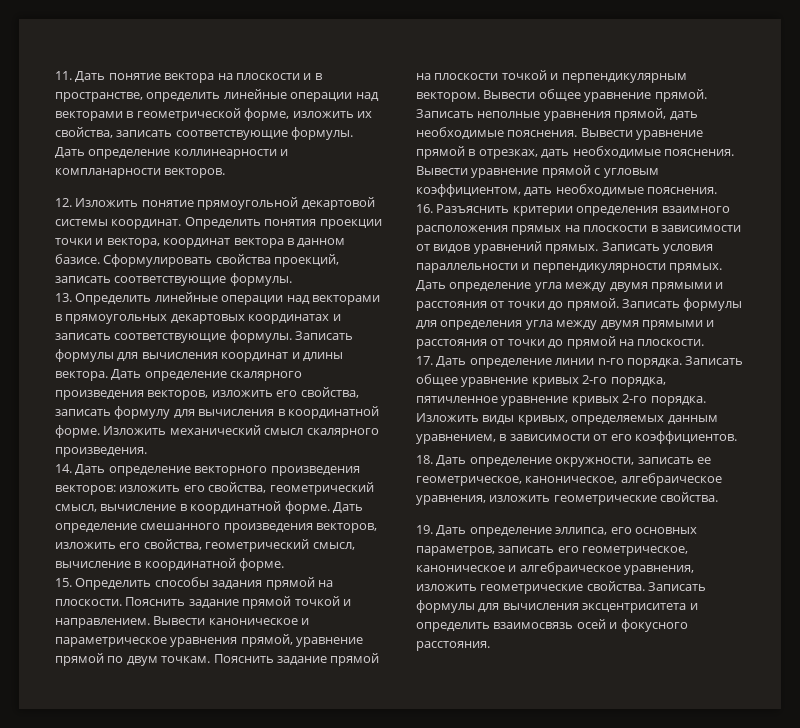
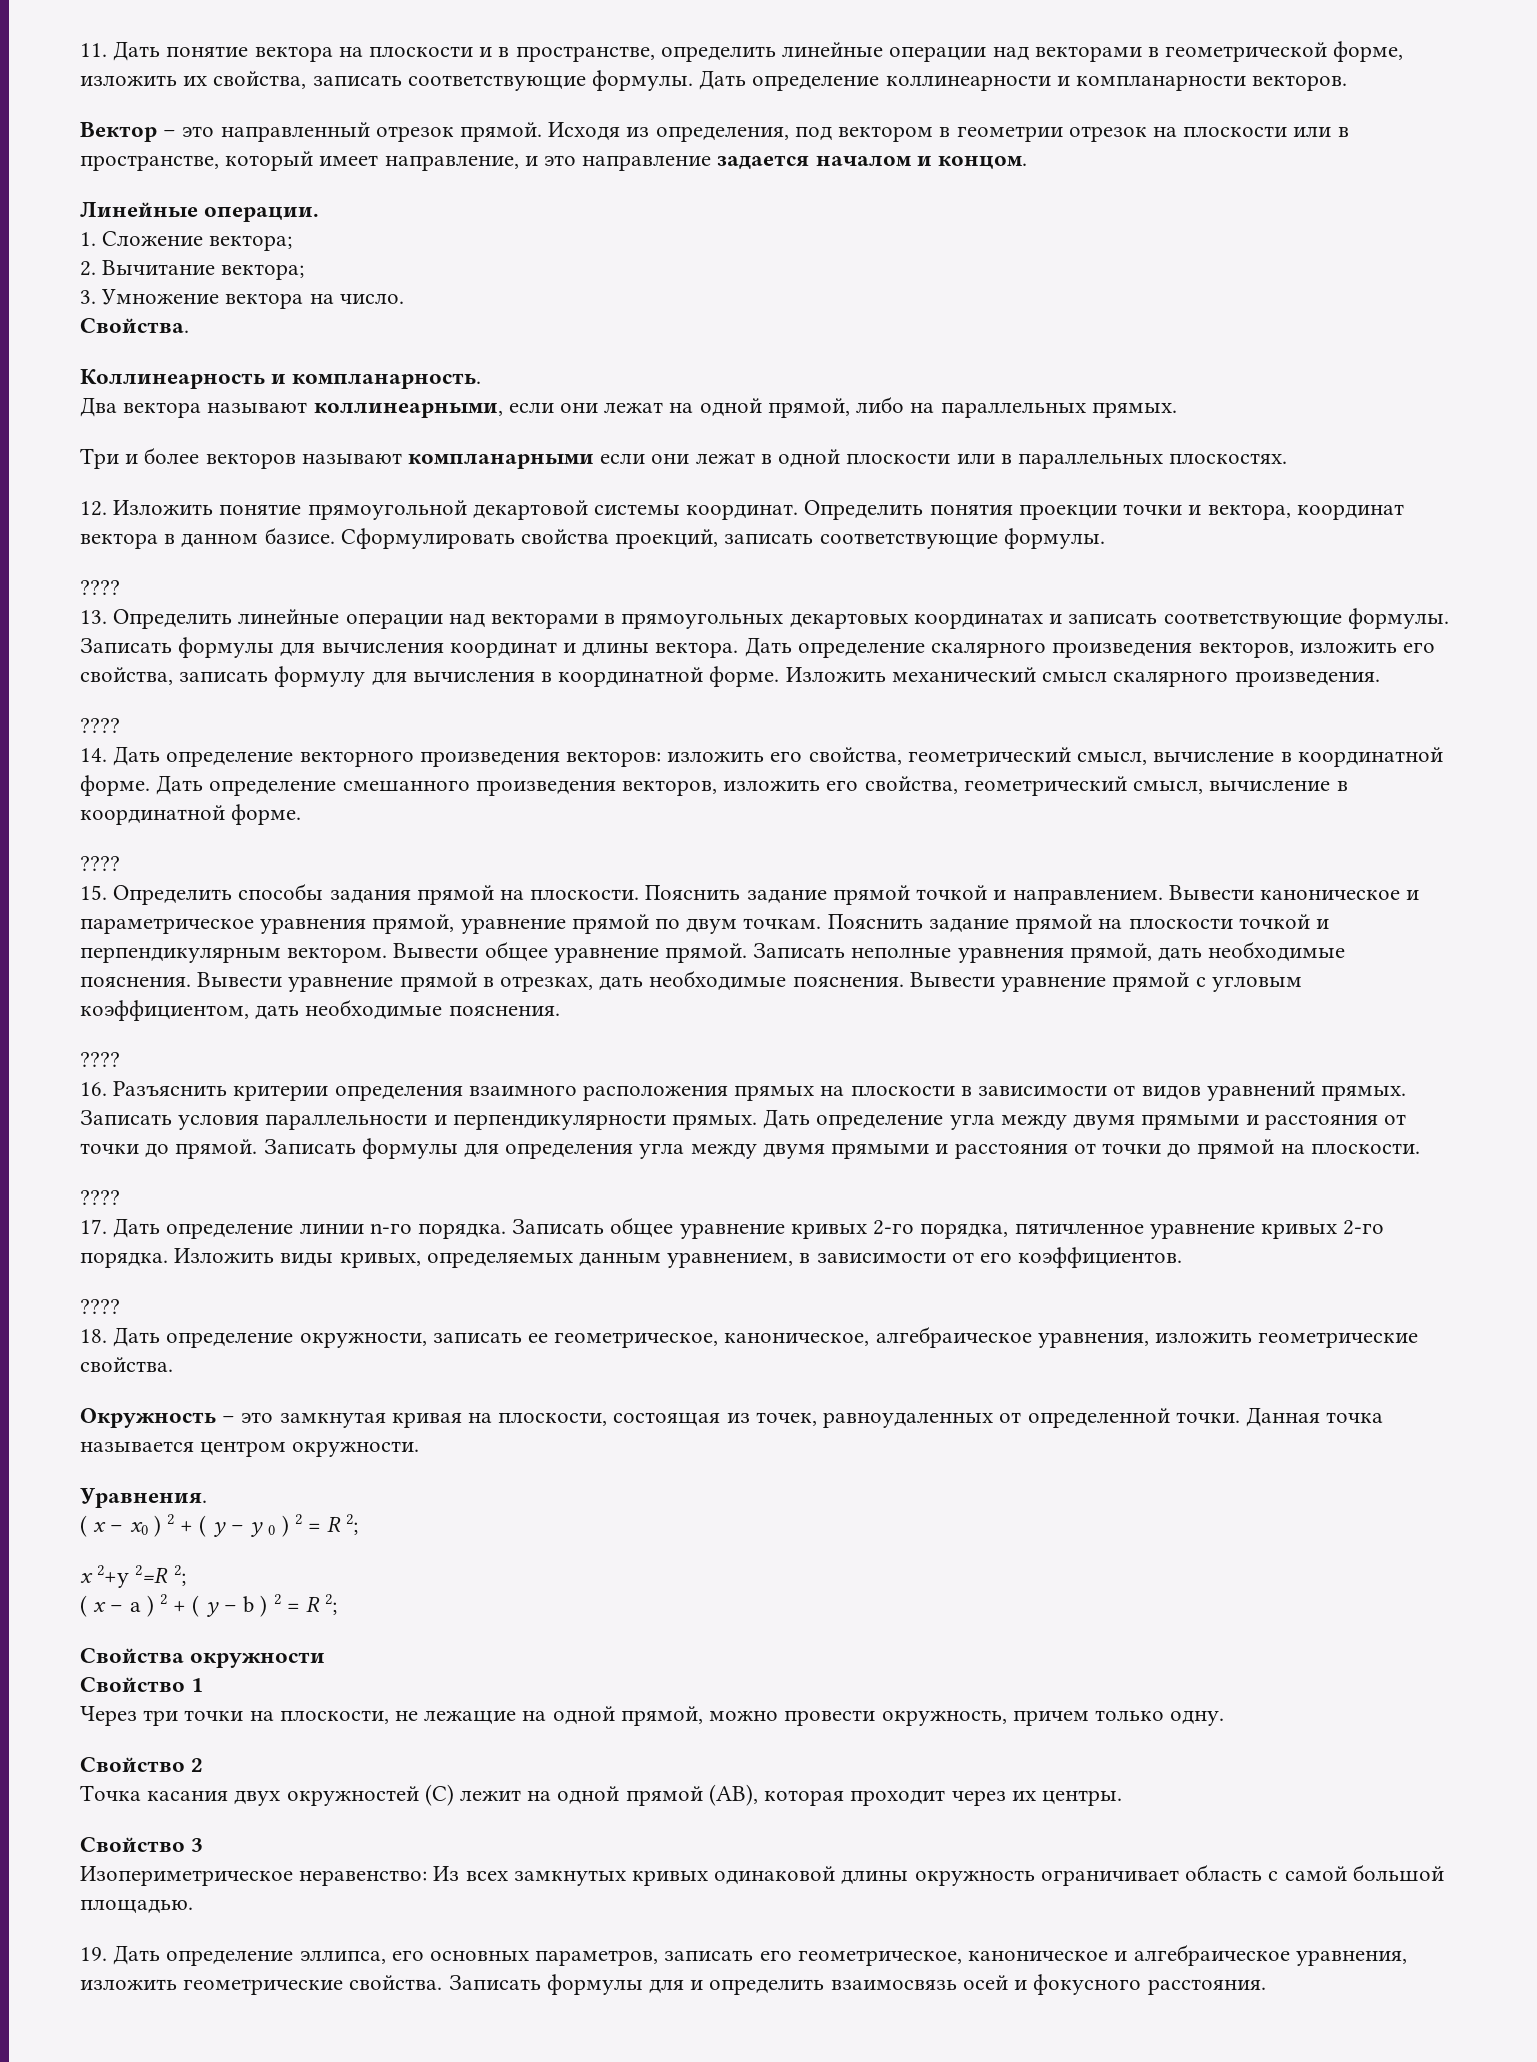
+ Вектор – это направленный отрезок прямой. Исходя из определения, под вектором в геометрии отрезок на плоскости или в пространстве, который имеет направление, и это направление задается началом и концом.
+ Линейные операции.
+ 1. Сложение вектора;
+ 2. Вычитание вектора;
+ 3. Умножение вектора на число.
+ Свойства.
+ Коллинеарность и компланарность.
+ Два вектора называют коллинеарными, если они лежат на одной прямой, либо на параллельных прямых.
+ Три и более векторов называют компланарными если они лежат в одной плоскости или в параллельных плоскостях.
  Сформулировать свойства проекций, записать соответствующие формулы.
+ ????
  Изложить механический смысл скалярного произведения.
+ ????
  Дать определение смешанного произведения векторов, изложить его свойства, геометрический смысл, вычисление в координатной форме.
+ ????
  Вывести уравнение прямой с угловым коэффициентом, дать необходимые пояснения.
+ ????
  Записать формулы для определения угла между двумя прямыми и расстояния от точки до прямой на плоскости.
+ ????
  Изложить виды кривых, определяемых данным уравнением, в зависимости от его коэффициентов.
+ ????
+ Окружность – это замкнутая кривая на плоскости, состоящая из точек, равноудаленных от определенной точки. Данная точка называется центром окружности.
+ Уравнения.
+ ( х – х0 ) 2 + ( у – у 0 ) 2 = R 2;
+ х 2+y 2=R 2;
+ ( х – a ) 2 + ( у – b ) 2 = R 2;
+ Свойства окружности
+ Свойство 1
+ Через три точки на плоскости, не лежащие на одной прямой, можно провести окружность, причем только одну.
+ Свойство 2
+ Точка касания двух окружностей (C) лежит на одной прямой (AB), которая проходит через их центры.
+ Свойство 3
+ Изопериметрическое неравенство: Из всех замкнутых кривых одинаковой длины окружность ограничивает область с самой большой площадью.
- Записать формулы для вычисления эксцентриситета и определить взаимосвязь осей и фокусного расстояния.
+ Записать формулы для и определить взаимосвязь осей и фокусного расстояния.

